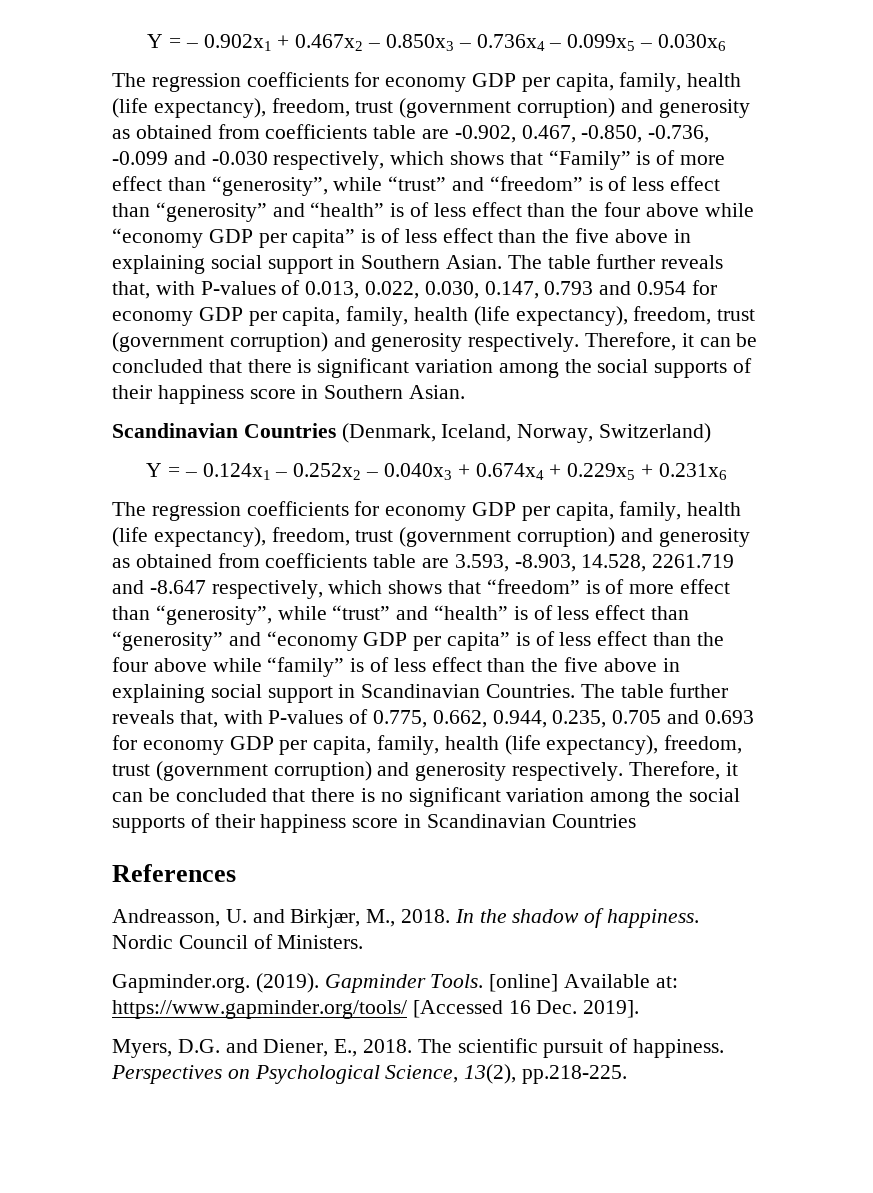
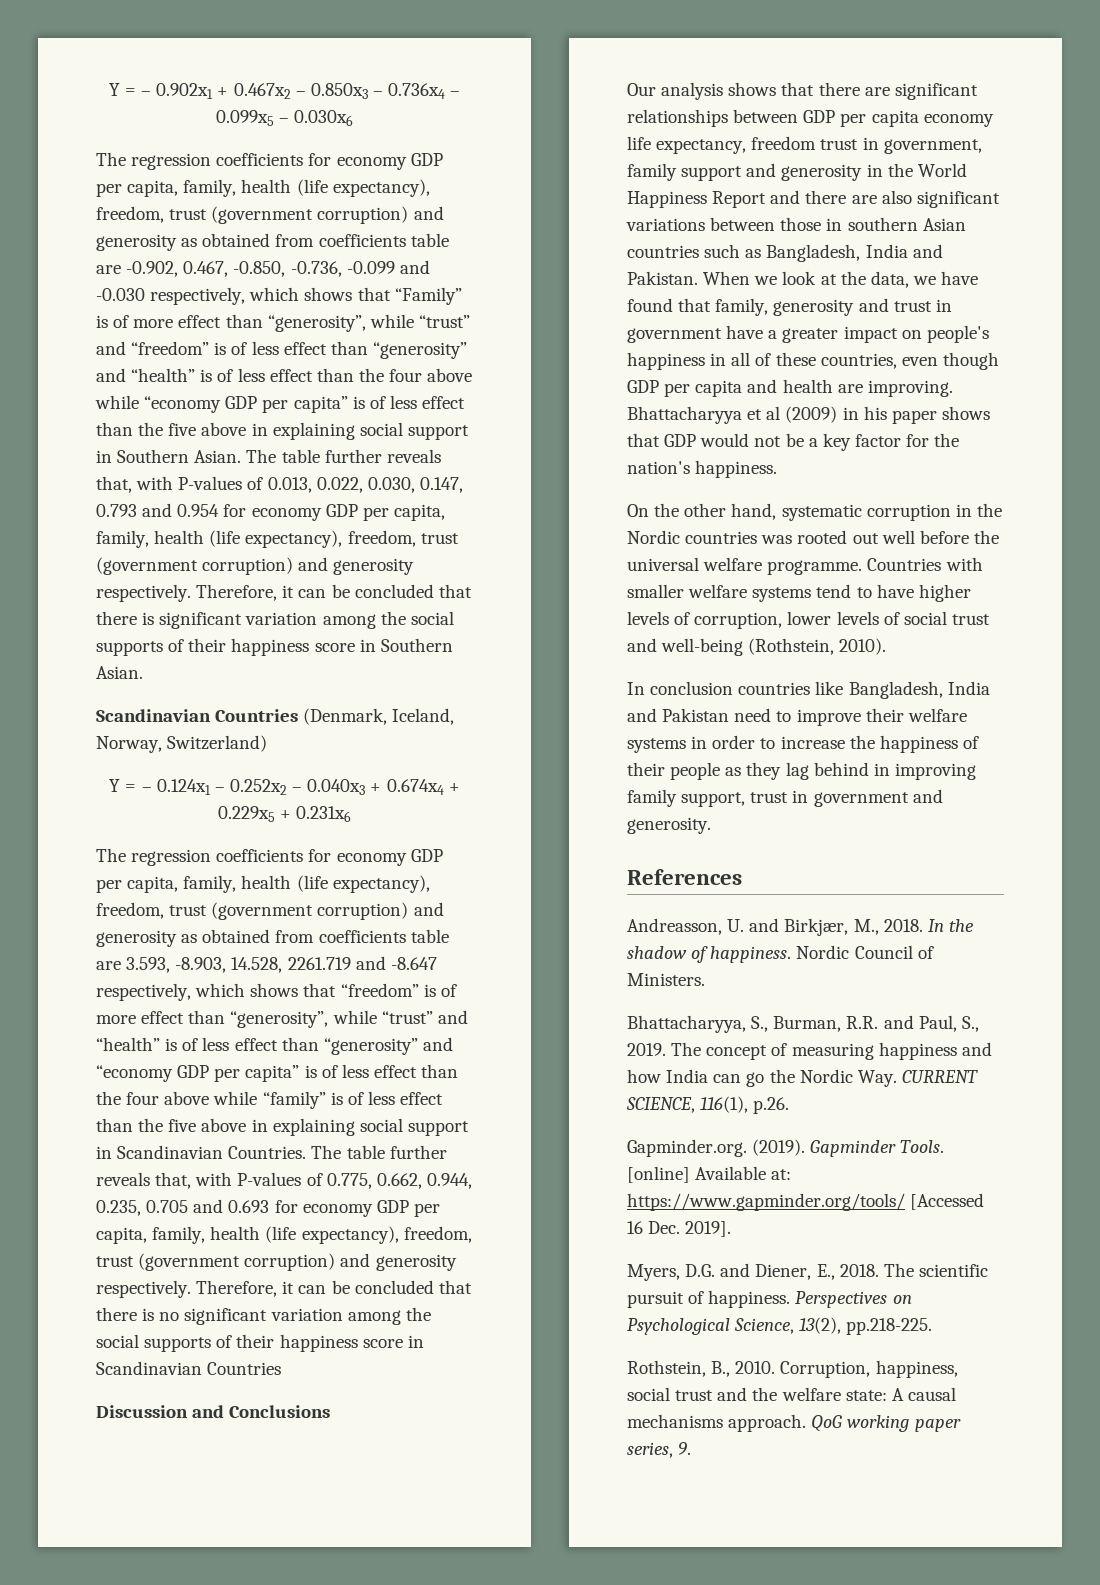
+ Discussion and Conclusions
+ Our analysis shows that there are significant relationships between GDP per capita economy life expectancy, freedom trust in government, family support and generosity in the World Happiness Report and there are also significant variations between those in southern Asian countries such as Bangladesh, India and Pakistan. When we look at the data, we have found that family, generosity and trust in government have a greater impact on people's happiness in all of these countries, even though GDP per capita and health are improving. Bhattacharyya et al (2009) in his paper shows that GDP would not be a key factor for the nation's happiness.
+ On the other hand, systematic corruption in the Nordic countries was rooted out well before the universal welfare programme. Countries with smaller welfare systems tend to have higher levels of corruption, lower levels of social trust and well-being (Rothstein, 2010).
+ In conclusion countries like Bangladesh, India and Pakistan need to improve their welfare systems in order to increase the happiness of their people as they lag behind in improving family support, trust in government and generosity.
+ Bhattacharyya, S., Burman, R.R. and Paul, S., 2019. The concept of measuring happiness and how India can go the Nordic Way. CURRENT SCIENCE, 116(1), p.26.
+ Rothstein, B., 2010. Corruption, happiness, social trust and the welfare state: A causal mechanisms approach. QoG working paper series, 9.

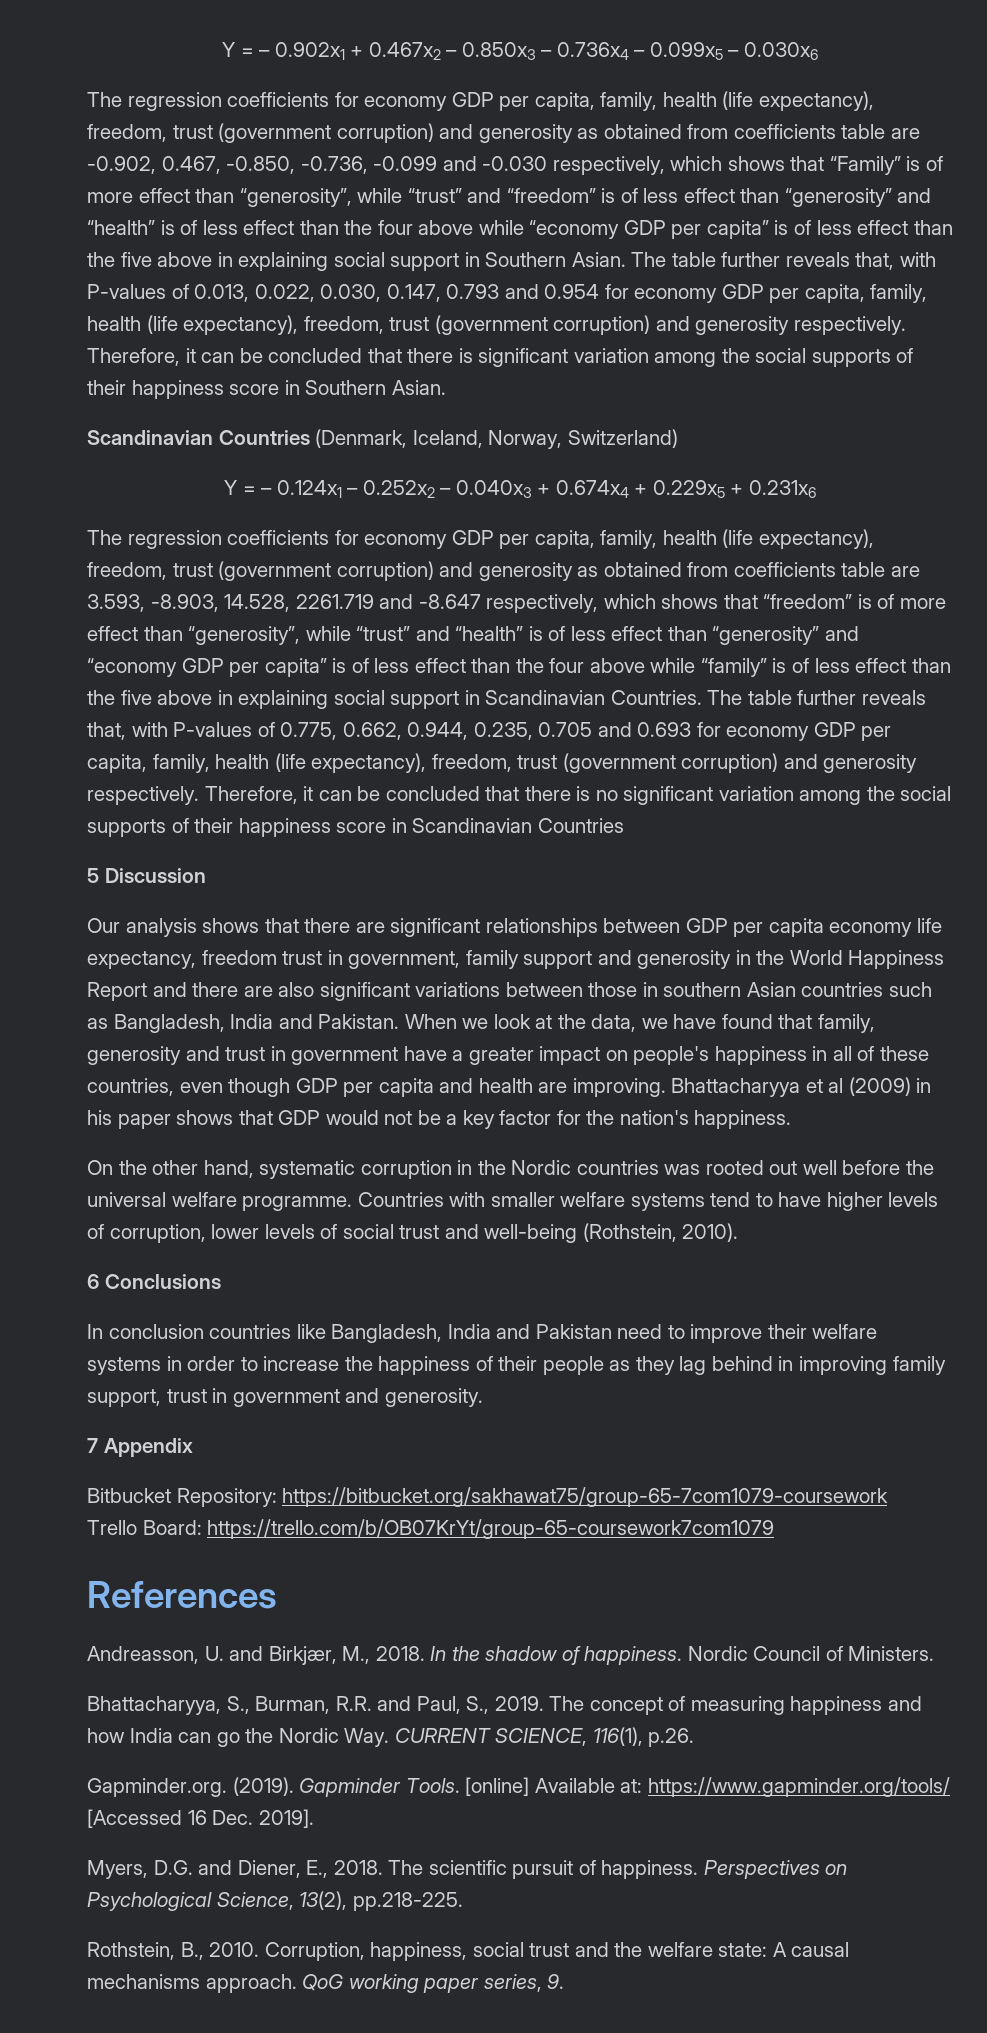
- Discussion and Conclusions
+ 5 Discussion
+ 6 Conclusions
+ 7 Appendix
+ Bitbucket Repository: https://bitbucket.org/sakhawat75/group-65-7com1079-coursework
+ Trello Board: https://trello.com/b/OB07KrYt/group-65-coursework7com1079

